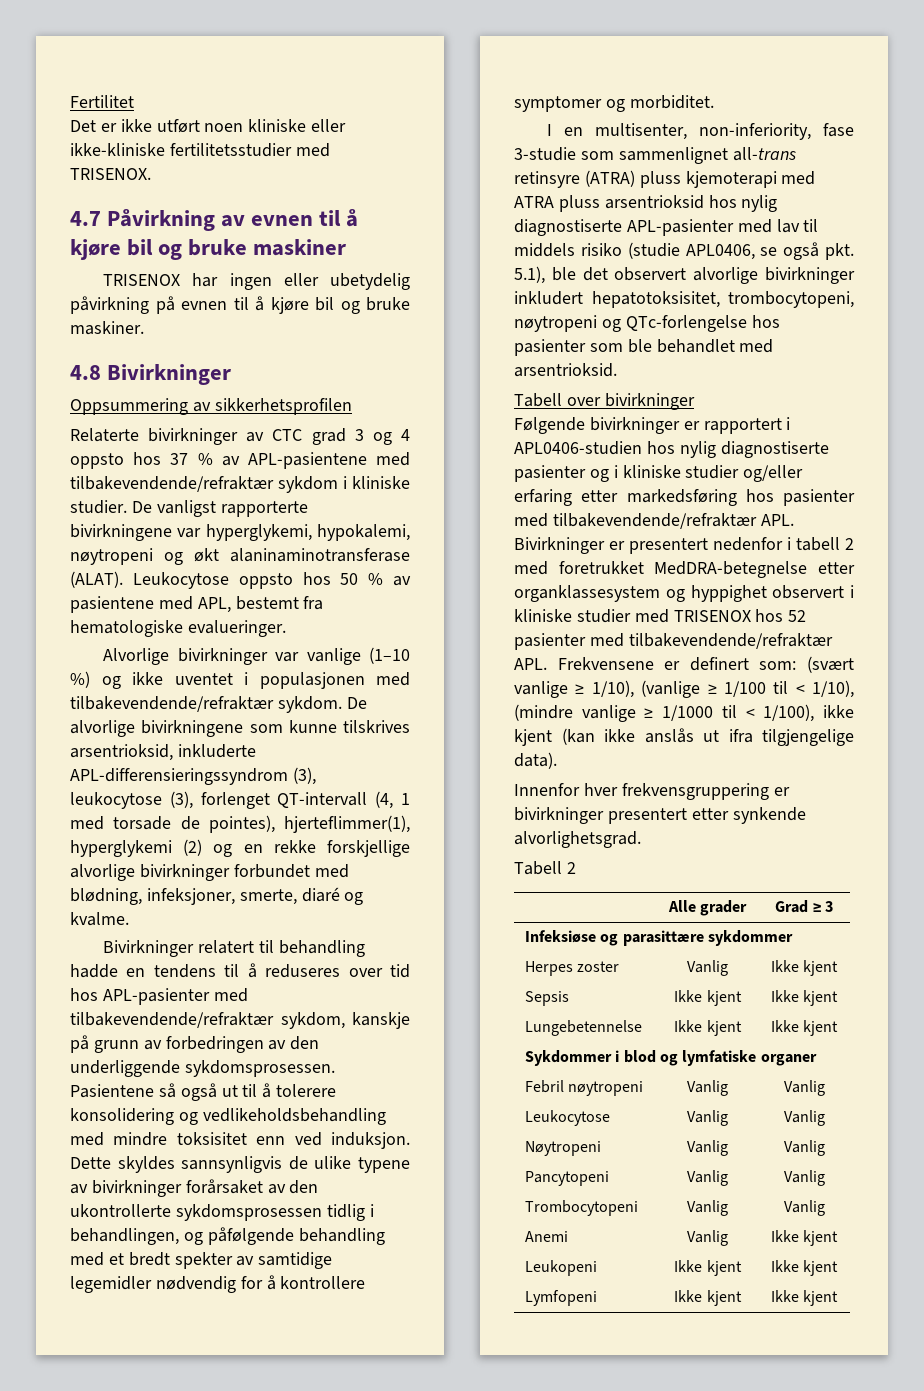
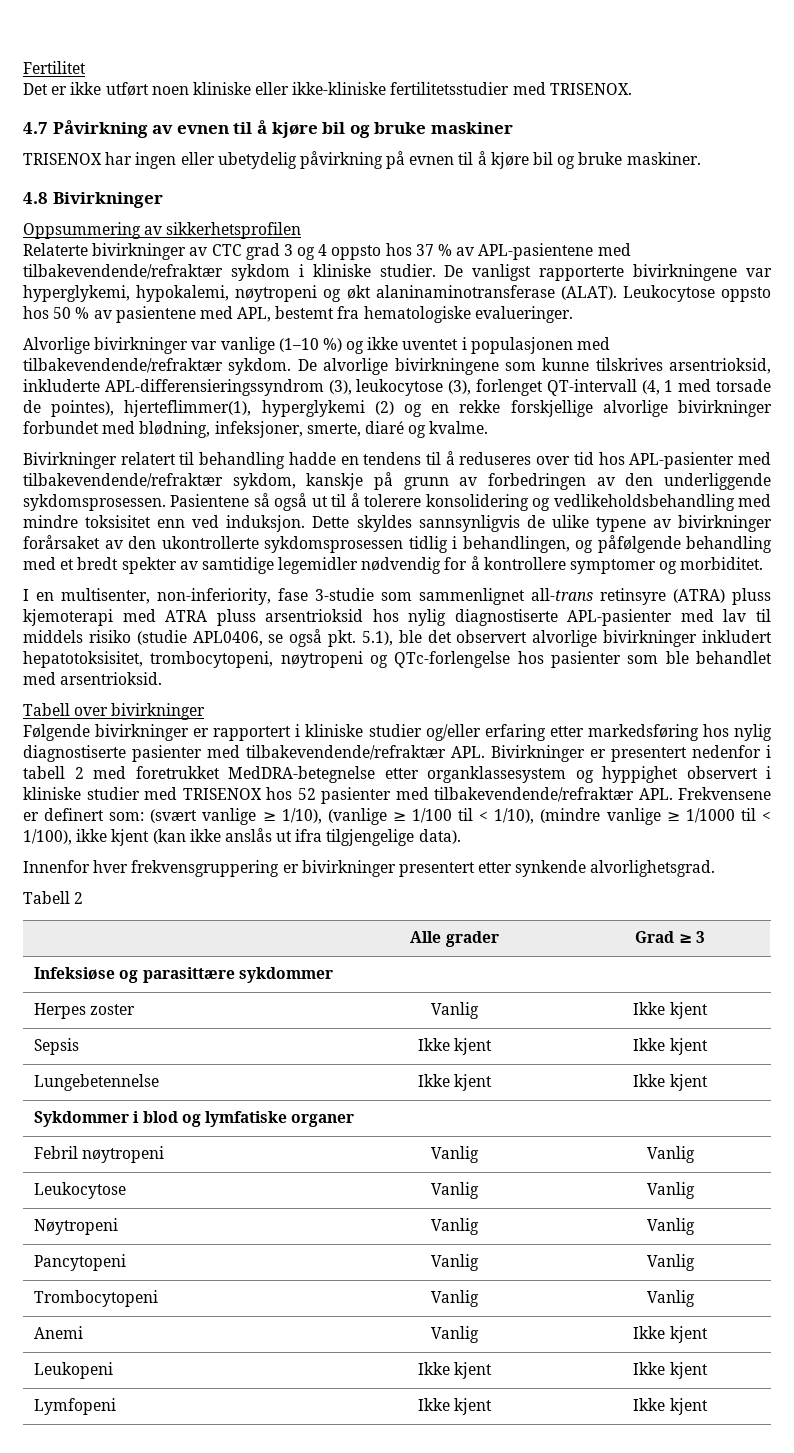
- Følgende bivirkninger er rapportert i APL0406-studien hos nylig diagnostiserte pasienter og i kliniske studier og/eller erfaring etter markedsføring hos pasienter med tilbakevendende/refraktær APL. Bivirkninger er presentert nedenfor i tabell 2 med foretrukket MedDRA-betegnelse etter organklassesystem og hyppighet observert i kliniske studier med TRISENOX hos 52 pasienter med tilbakevendende/refraktær APL. Frekvensene er definert som:
+ Følgende bivirkninger er rapportert i kliniske studier og/eller erfaring etter markedsføring hos nylig diagnostiserte pasienter med tilbakevendende/refraktær APL. Bivirkninger er presentert nedenfor i tabell 2 med foretrukket MedDRA-betegnelse etter organklassesystem og hyppighet observert i kliniske studier med TRISENOX hos 52 pasienter med tilbakevendende/refraktær APL. Frekvensene er definert som:

